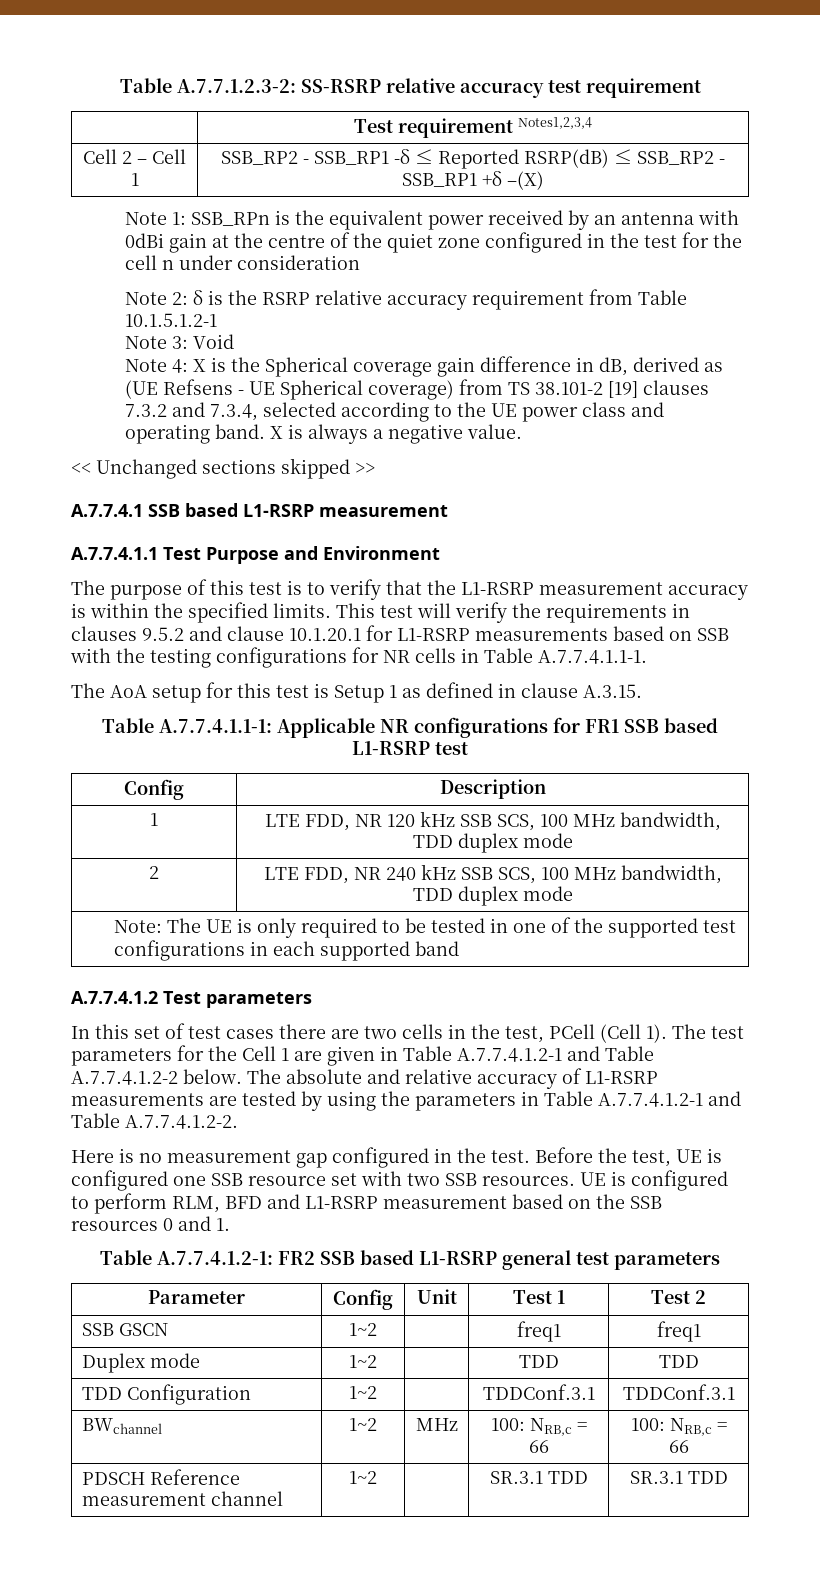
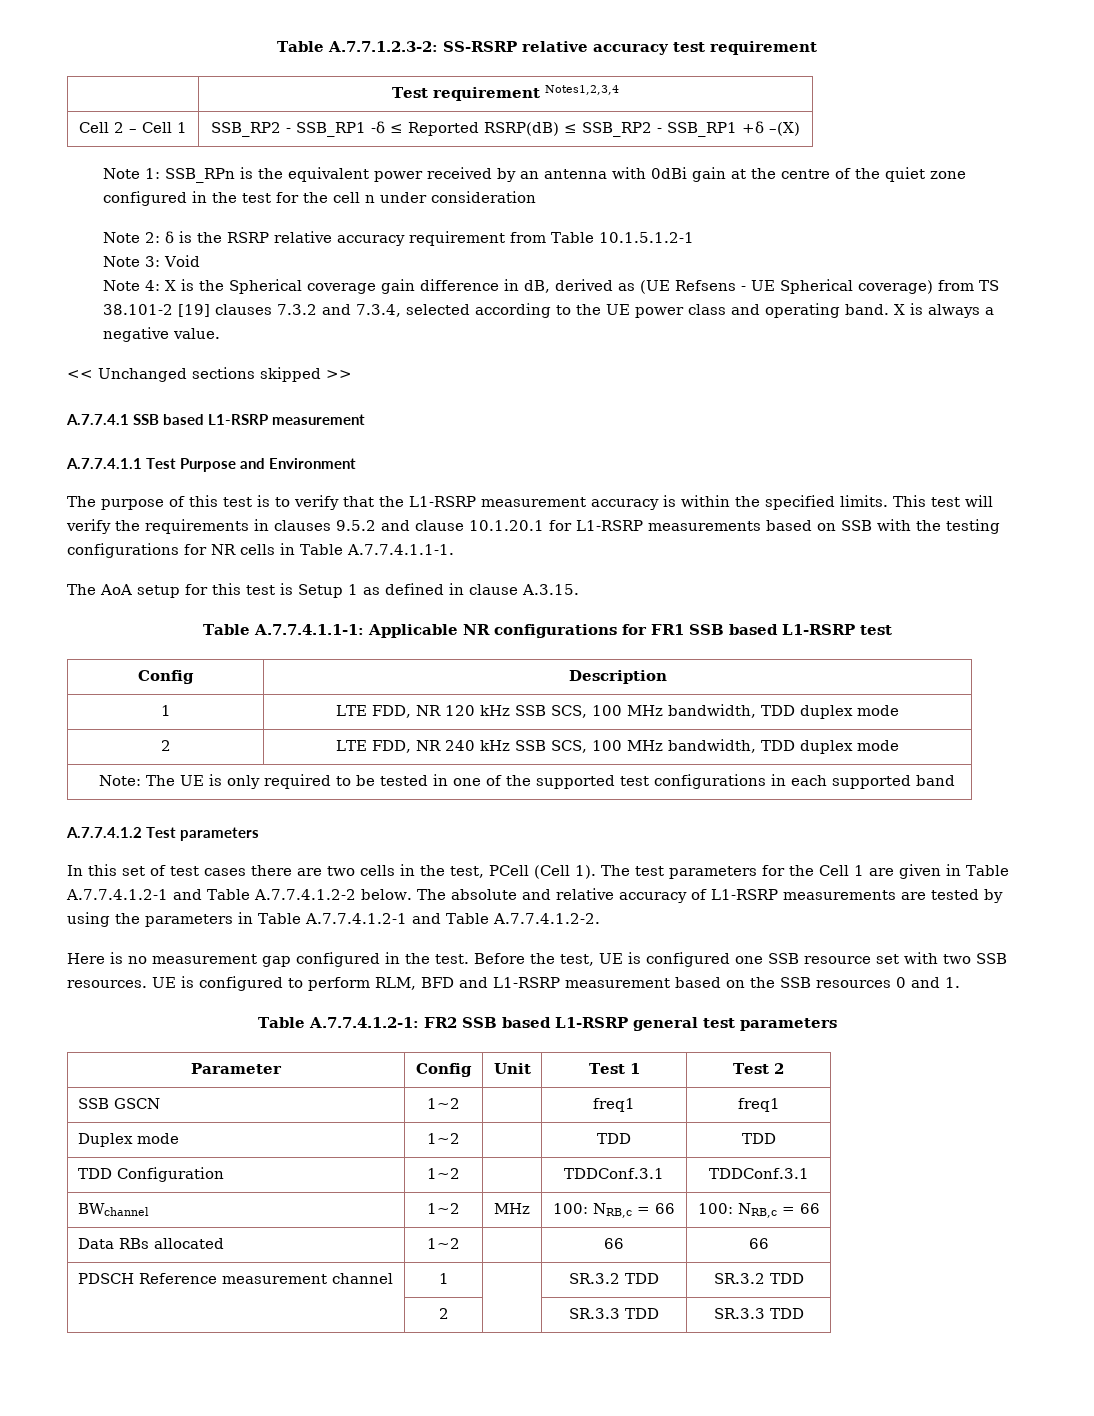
+ Data RBs allocated | 1~2 | | 66 | 66
- PDSCH Reference measurement channel | 1~2 | | SR.3.1 TDD | SR.3.1 TDD
+ PDSCH Reference measurement channel | 1 | | SR.3.2 TDD | SR.3.2 TDD
+ | 2 | | SR.3.3 TDD | SR.3.3 TDD

